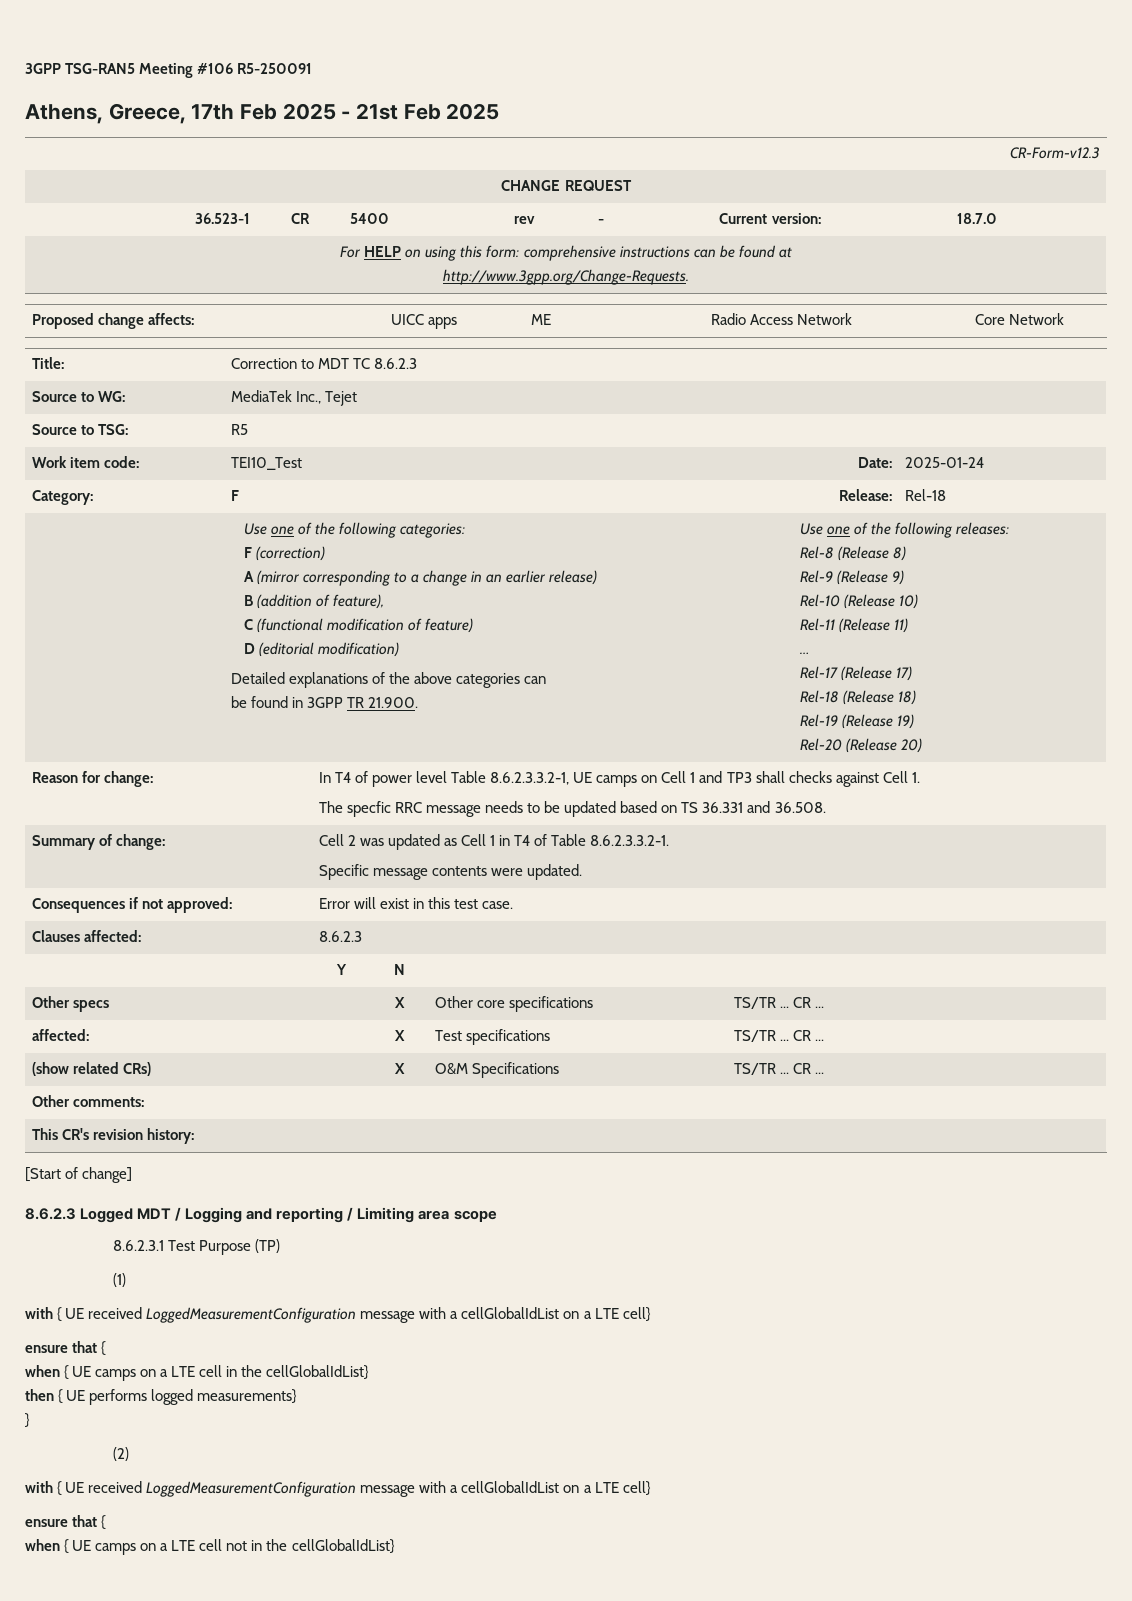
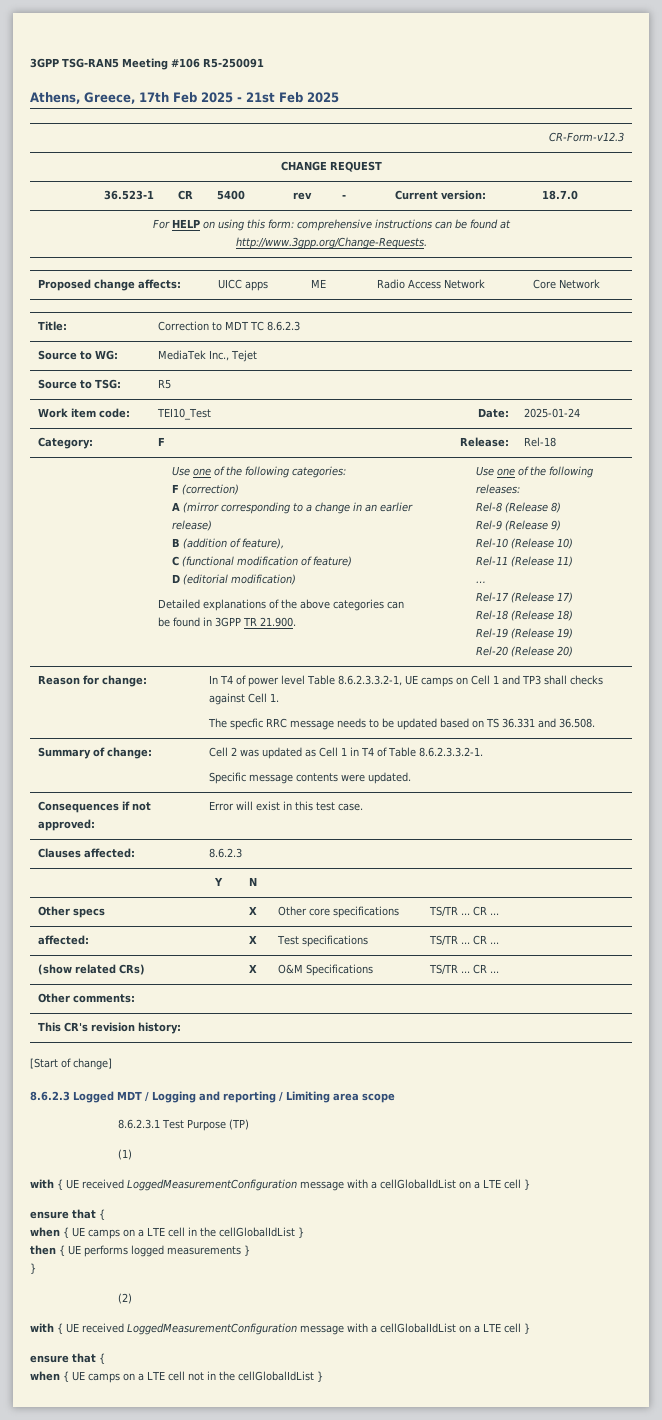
  (1)
- with { UE received LoggedMeasurementConfiguration message with a cellGlobalIdList on a LTE cell}
+ with { UE received LoggedMeasurementConfiguration message with a cellGlobalIdList on a LTE cell }
- when { UE camps on a LTE cell in the cellGlobalIdList}
+ when { UE camps on a LTE cell in the cellGlobalIdList }
- then { UE performs logged measurements}
+ then { UE performs logged measurements }
  (2)
- with { UE received LoggedMeasurementConfiguration message with a cellGlobalIdList on a LTE cell}
+ with { UE received LoggedMeasurementConfiguration message with a cellGlobalIdList on a LTE cell }
- when { UE camps on a LTE cell not in the cellGlobalIdList}
+ when { UE camps on a LTE cell not in the cellGlobalIdList }

